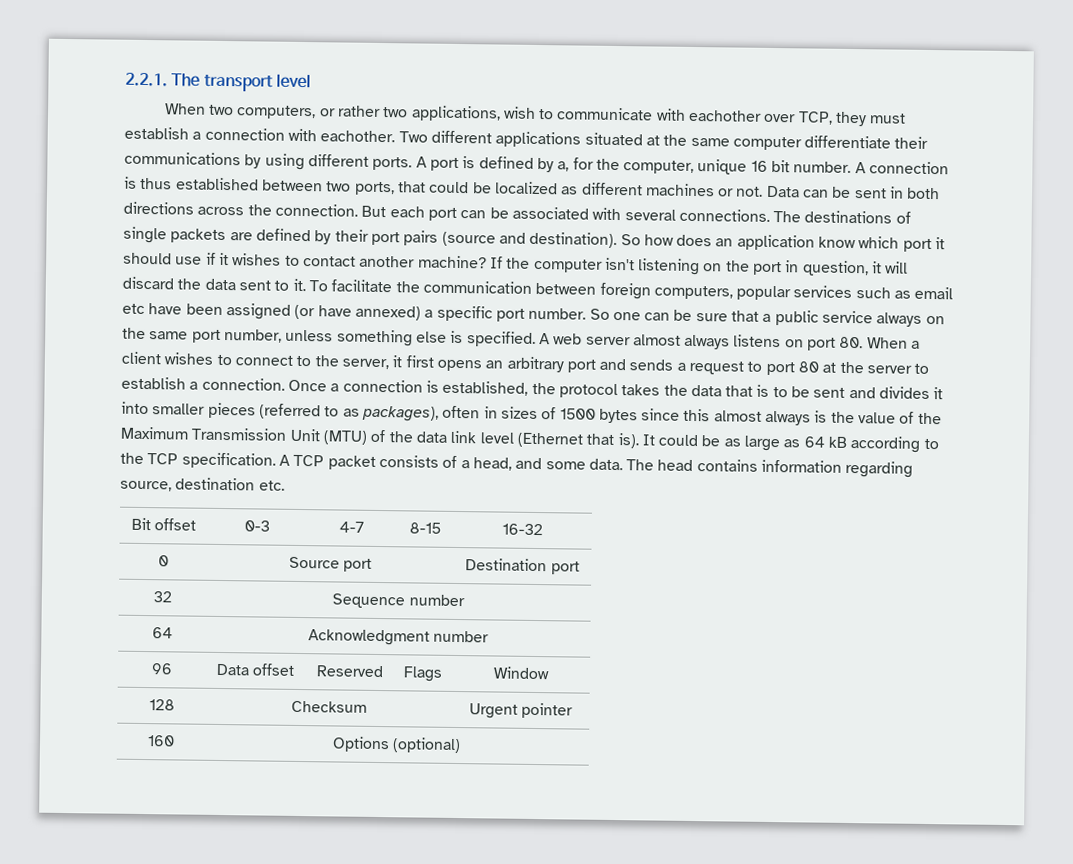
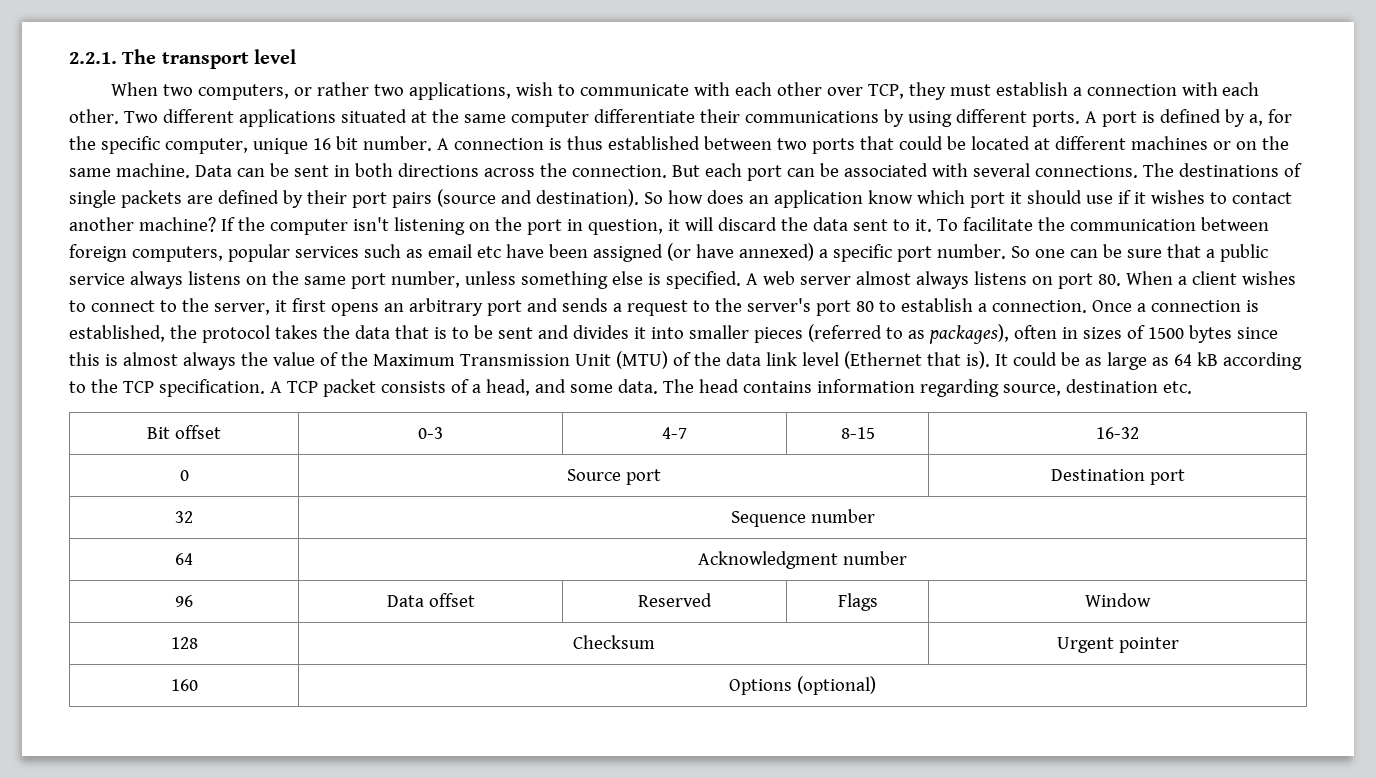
- When two computers, or rather two applications, wish to communicate with eachother over TCP, they must establish a connection with eachother.
+ When two computers, or rather two applications, wish to communicate with each other over TCP, they must establish a connection with each other.
- A port is defined by a, for the computer, unique 16 bit number.
+ A port is defined by a, for the specific computer, unique 16 bit number.
- A connection is thus established between two ports, that could be localized as different machines or not.
+ A connection is thus established between two ports that could be located at different machines or on the same machine.
- So one can be sure that a public service always on the same port number, unless something else is specified.
+ So one can be sure that a public service always listens on the same port number, unless something else is specified.
- A web server almost always listens on port 80. When a client wishes to connect to the server, it first opens an arbitrary port and sends a request to port 80 at the server to establish a connection.
+ A web server almost always listens on port 80. When a client wishes to connect to the server, it first opens an arbitrary port and sends a request to the server's port 80 to establish a connection.
- Once a connection is established, the protocol takes the data that is to be sent and divides it into smaller pieces (referred to as packages), often in sizes of 1500 bytes since this almost always is the value of the Maximum Transmission Unit (MTU) of the data link level (Ethernet that is).
+ Once a connection is established, the protocol takes the data that is to be sent and divides it into smaller pieces (referred to as packages), often in sizes of 1500 bytes since this is almost always the value of the Maximum Transmission Unit (MTU) of the data link level (Ethernet that is).

